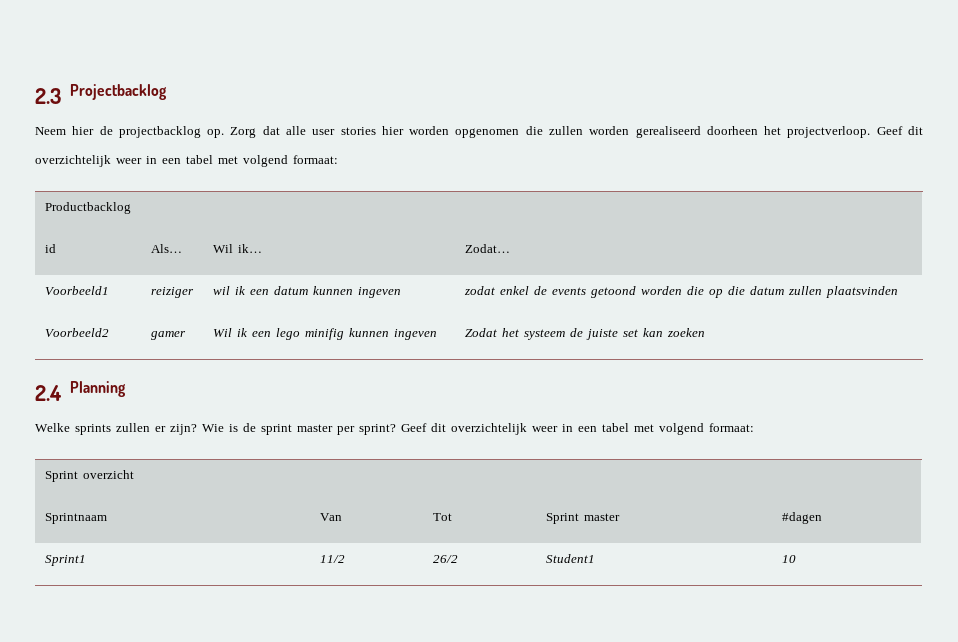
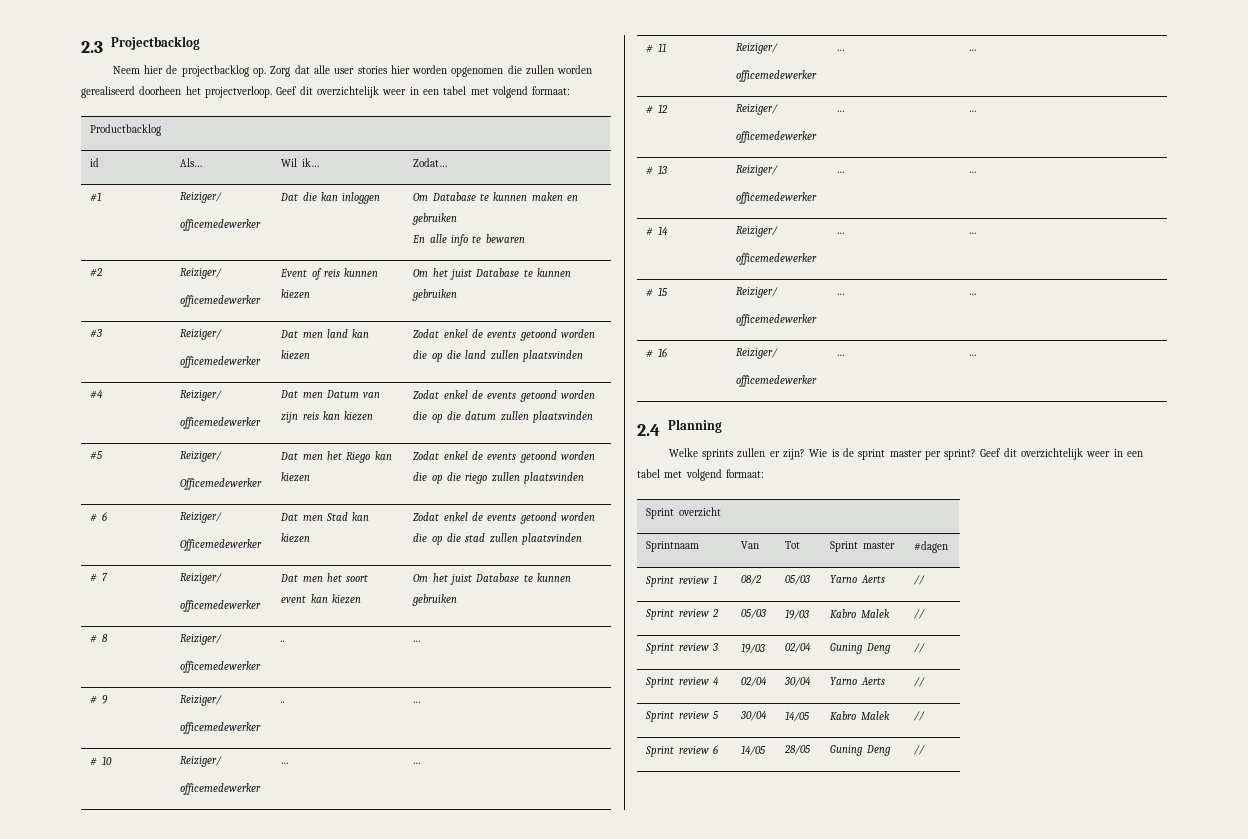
- Voorbeeld1 | reiziger | wil ik een datum kunnen ingeven | zodat enkel de events getoond worden die op die datum zullen plaatsvinden
+ #1 | Reiziger/
+ officemedewerker | Dat die kan inloggen | Om Database te kunnen maken en gebruiken
+ En alle info te bewaren
+ #2 | Reiziger/
+ officemedewerker | Event of reis kunnen kiezen | Om het juist Database te kunnen gebruiken
+ #3 | Reiziger/
+ officemedewerker | Dat men land kan kiezen | Zodat enkel de events getoond worden die op die land zullen plaatsvinden
+ #4 | Reiziger/
+ officemedewerker | Dat men Datum van zijn reis kan kiezen | Zodat enkel de events getoond worden die op die datum zullen plaatsvinden
- Voorbeeld2 | gamer | Wil ik een lego minifig kunnen ingeven | Zodat het systeem de juiste set kan zoeken
+ #5 | Reiziger/
+ Officemedewerker | Dat men het Riego kan kiezen | Zodat enkel de events getoond worden die op die riego zullen plaatsvinden
+ # 6 | Reiziger/
+ Officemedewerker | Dat men Stad kan kiezen | Zodat enkel de events getoond worden die op die stad zullen plaatsvinden
+ # 7 | Reiziger/
+ officemedewerker | Dat men het soort event kan kiezen | Om het juist Database te kunnen gebruiken
+ # 8 | Reiziger/
+ officemedewerker | .. | …
+ # 9 | Reiziger/
+ officemedewerker | .. | …
+ # 10 | Reiziger/
+ officemedewerker | … | …
+ # 11 | Reiziger/
+ officemedewerker | … | …
+ # 12 | Reiziger/
+ officemedewerker | … | …
+ # 13 | Reiziger/
+ officemedewerker | … | …
+ # 14 | Reiziger/
+ officemedewerker | … | …
+ # 15 | Reiziger/
+ officemedewerker | … | …
+ # 16 | Reiziger/
+ officemedewerker | … | …
- Sprint1 | 11/2 | 26/2 | Student1 | 10
+ Sprint review 1 | 08/2 | 05/03 | Yarno Aerts | //
+ Sprint review 2 | 05/03 | 19/03 | Kabro Malek | //
+ Sprint review 3 | 19/03 | 02/04 | Guning Deng | //
+ Sprint review 4 | 02/04 | 30/04 | Yarno Aerts | //
+ Sprint review 5 | 30/04 | 14/05 | Kabro Malek | //
+ Sprint review 6 | 14/05 | 28/05 | Guning Deng | //

